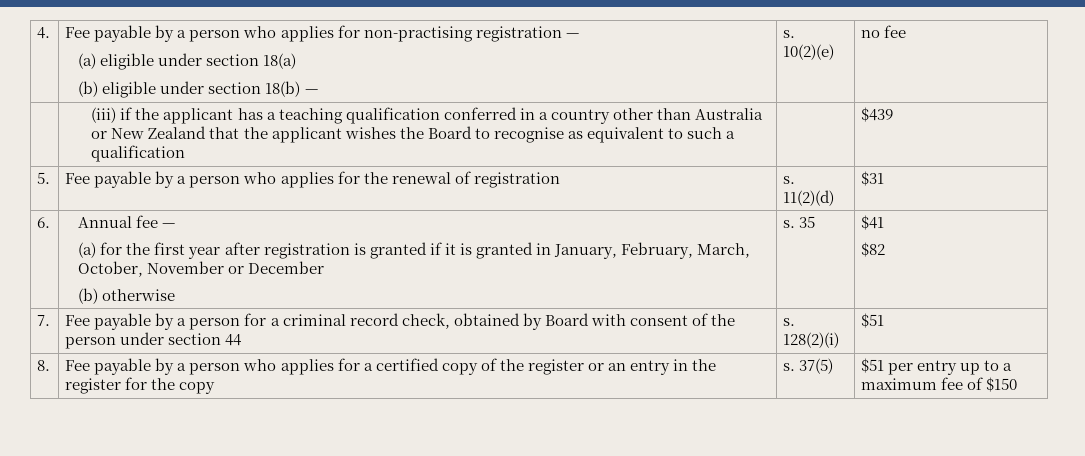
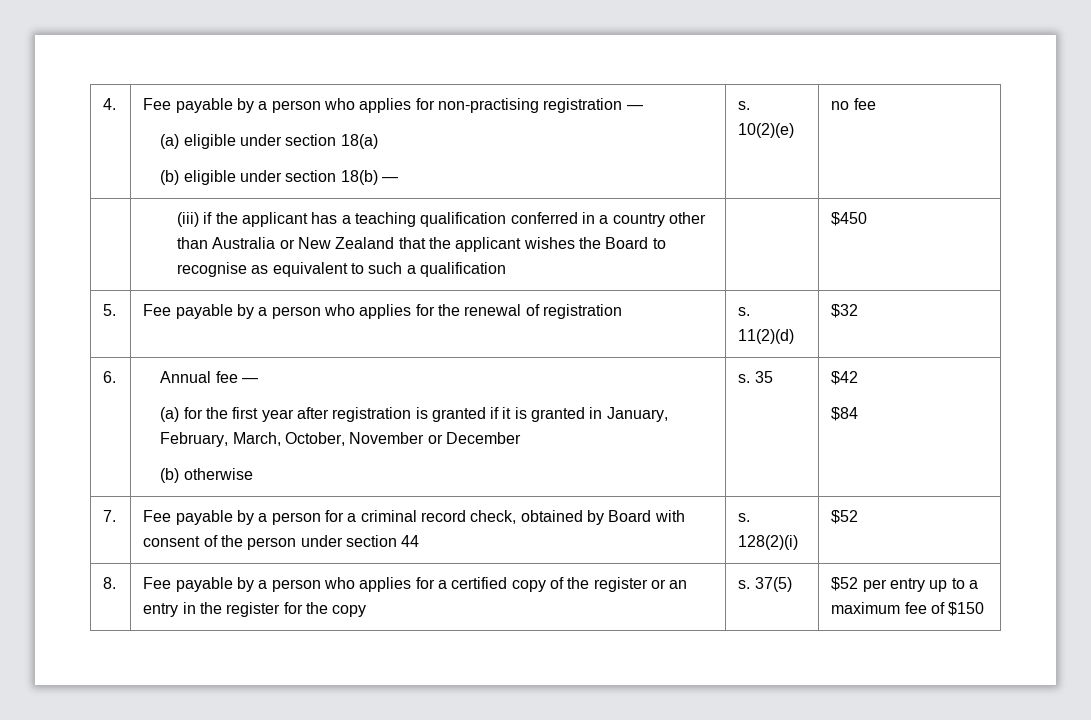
- | (iii) if the applicant has a teaching qualification conferred in a country other than Australia or New Zealand that the applicant wishes the Board to recognise as equivalent to such a qualification | | $439
+ | (iii) if the applicant has a teaching qualification conferred in a country other than Australia or New Zealand that the applicant wishes the Board to recognise as equivalent to such a qualification | | $450
- 5. | Fee payable by a person who applies for the renewal of registration | s. 11(2)(d) | $31
+ 5. | Fee payable by a person who applies for the renewal of registration | s. 11(2)(d) | $32
  6. | Annual fee —
  (a) for the first year after registration is granted if it is granted in January, February, March, October, November or December
- (b) otherwise | s. 35 | $41
- $82
+ (b) otherwise | s. 35 | $42
+ $84
- 7. | Fee payable by a person for a criminal record check, obtained by Board with consent of the person under section 44 | s. 128(2)(i) | $51
+ 7. | Fee payable by a person for a criminal record check, obtained by Board with consent of the person under section 44 | s. 128(2)(i) | $52
- 8. | Fee payable by a person who applies for a certified copy of the register or an entry in the register for the copy | s. 37(5) | $51 per entry up to a maximum fee of $150
+ 8. | Fee payable by a person who applies for a certified copy of the register or an entry in the register for the copy | s. 37(5) | $52 per entry up to a maximum fee of $150

